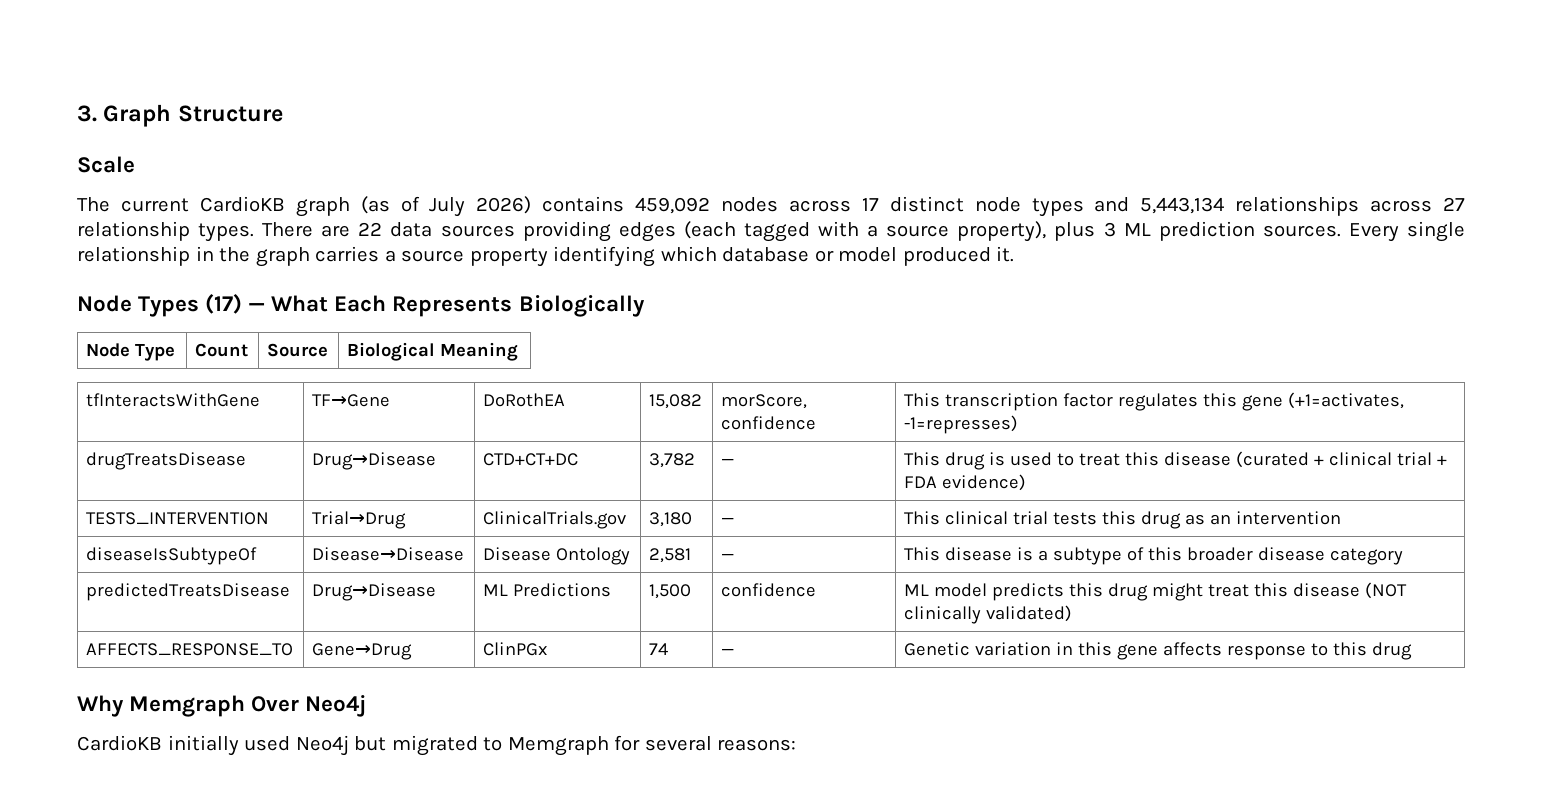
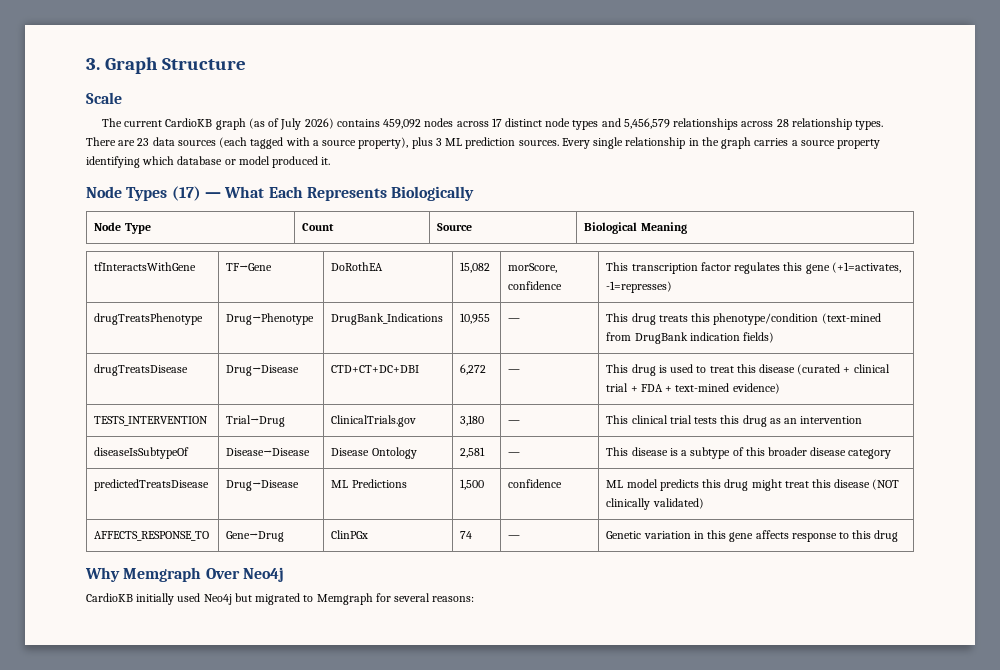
- The current CardioKB graph (as of July 2026) contains 459,092 nodes across 17 distinct node types and 5,443,134 relationships across 27 relationship types.
+ The current CardioKB graph (as of July 2026) contains 459,092 nodes across 17 distinct node types and 5,456,579 relationships across 28 relationship types.
- There are 22 data sources providing edges (each tagged with a source property), plus 3 ML prediction sources.
+ There are 23 data sources (each tagged with a source property), plus 3 ML prediction sources.
+ drugTreatsPhenotype | Drug→Phenotype | DrugBank_Indications | 10,955 | — | This drug treats this phenotype/condition (text-mined from DrugBank indication fields)
- drugTreatsDisease | Drug→Disease | CTD+CT+DC | 3,782 | — | This drug is used to treat this disease (curated + clinical trial + FDA evidence)
+ drugTreatsDisease | Drug→Disease | CTD+CT+DC+DBI | 6,272 | — | This drug is used to treat this disease (curated + clinical trial + FDA + text-mined evidence)

